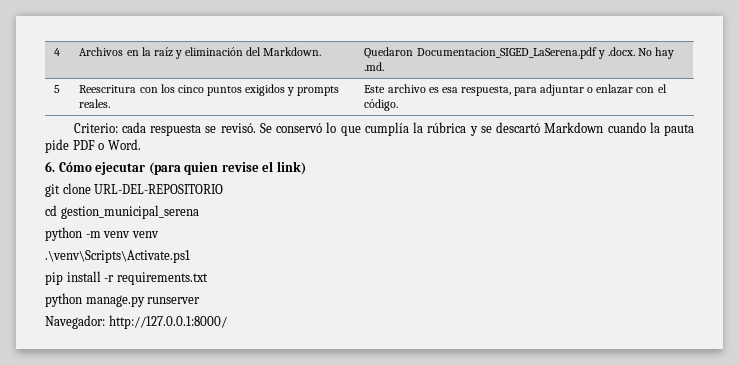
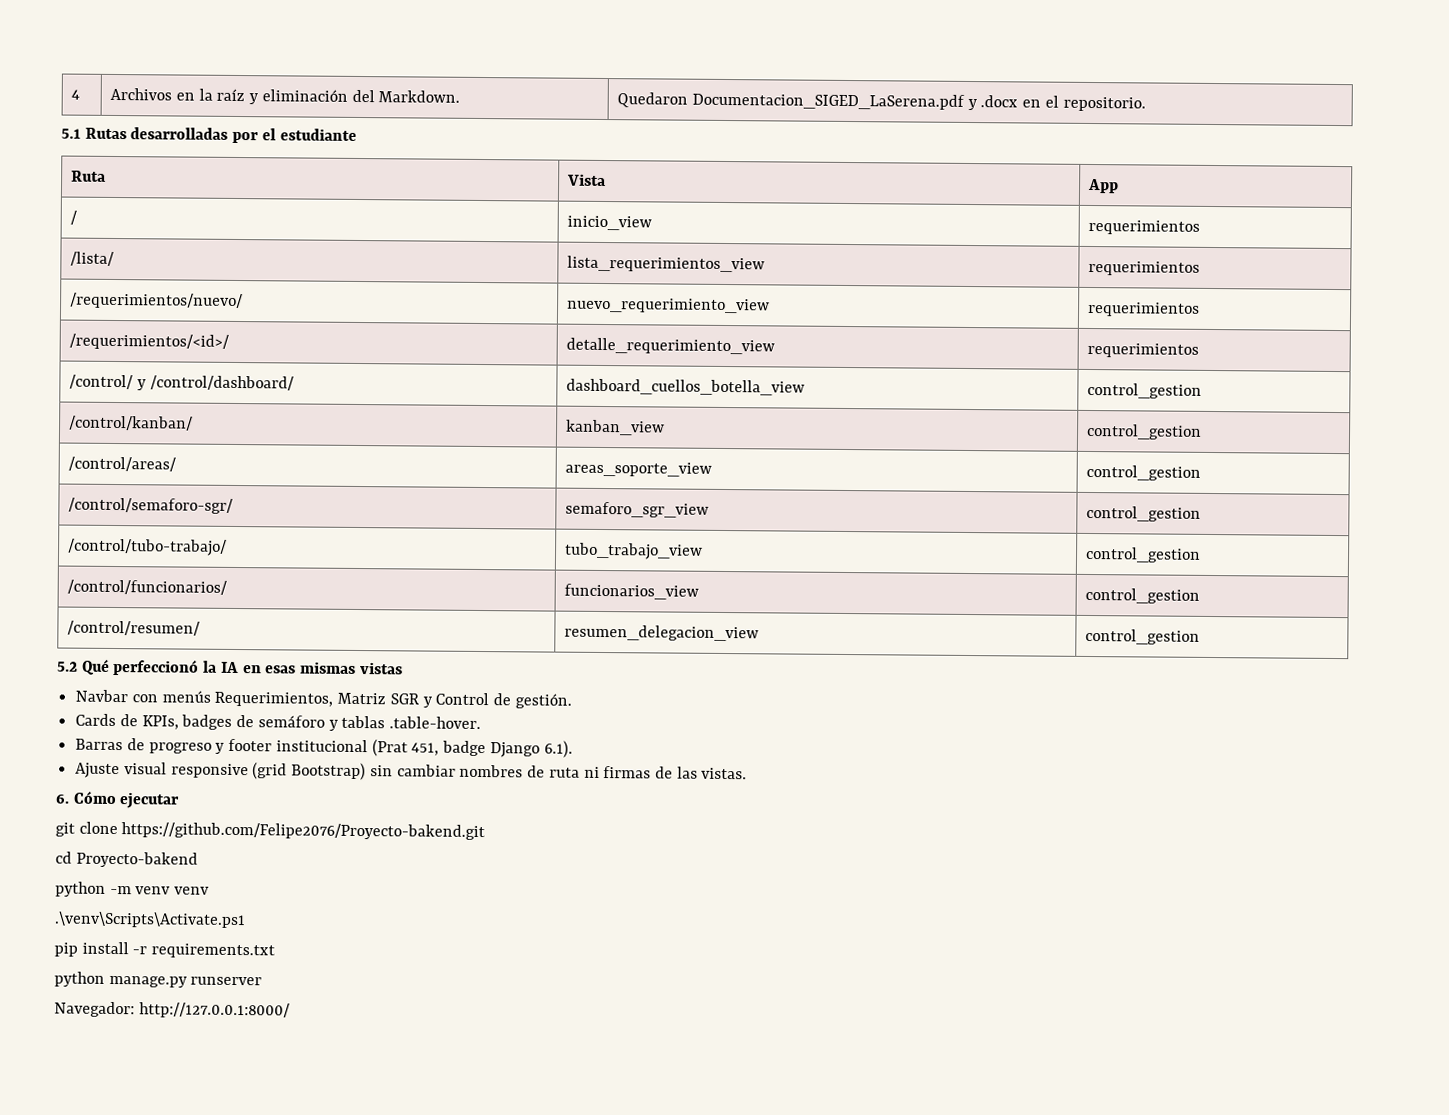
- 4 | Archivos en la raíz y eliminación del Markdown. | Quedaron Documentacion_SIGED_LaSerena.pdf y .docx. No hay .md.
- 5 | Reescritura con los cinco puntos exigidos y prompts reales. | Este archivo es esa respuesta, para adjuntar o enlazar con el código.
- Criterio: cada respuesta se revisó. Se conservó lo que cumplía la rúbrica y se descartó Markdown cuando la pauta pide PDF o Word.
- 6. Cómo ejecutar (para quien revise el link)
+ 4 | Archivos en la raíz y eliminación del Markdown. | Quedaron Documentacion_SIGED_LaSerena.pdf y .docx en el repositorio.
+ 5.1 Rutas desarrolladas por el estudiante
+ Ruta | Vista | App
+ / | inicio_view | requerimientos
+ /lista/ | lista_requerimientos_view | requerimientos
+ /requerimientos/nuevo/ | nuevo_requerimiento_view | requerimientos
+ /requerimientos/<id>/ | detalle_requerimiento_view | requerimientos
+ /control/ y /control/dashboard/ | dashboard_cuellos_botella_view | control_gestion
+ /control/kanban/ | kanban_view | control_gestion
+ /control/areas/ | areas_soporte_view | control_gestion
+ /control/semaforo-sgr/ | semaforo_sgr_view | control_gestion
+ /control/tubo-trabajo/ | tubo_trabajo_view | control_gestion
+ /control/funcionarios/ | funcionarios_view | control_gestion
+ /control/resumen/ | resumen_delegacion_view | control_gestion
+ 5.2 Qué perfeccionó la IA en esas mismas vistas
+ Navbar con menús Requerimientos, Matriz SGR y Control de gestión.
+ Cards de KPIs, badges de semáforo y tablas .table-hover.
+ Barras de progreso y footer institucional (Prat 451, badge Django 6.1).
+ Ajuste visual responsive (grid Bootstrap) sin cambiar nombres de ruta ni firmas de las vistas.
+ 6. Cómo ejecutar
- git clone URL-DEL-REPOSITORIO
+ git clone https://github.com/Felipe2076/Proyecto-bakend.git
- cd gestion_municipal_serena
+ cd Proyecto-bakend

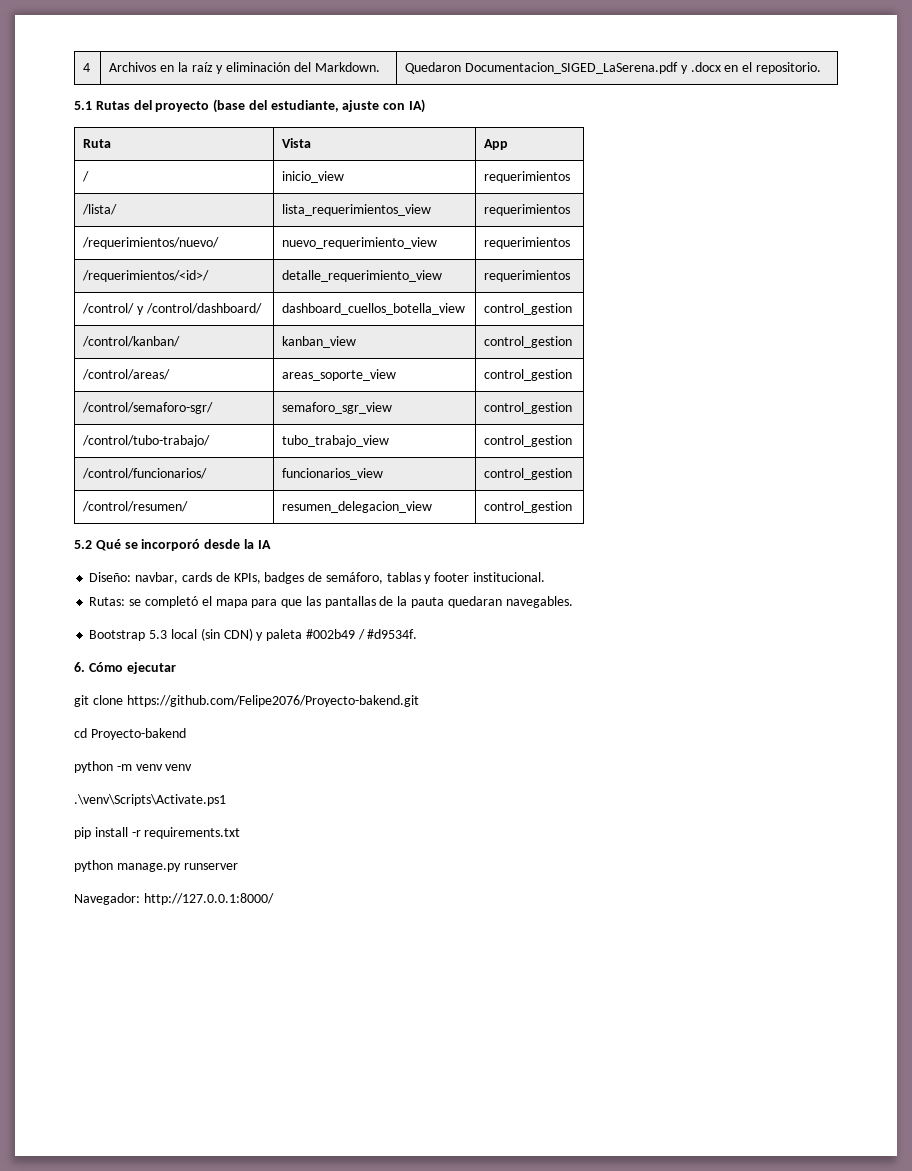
- 5.1 Rutas desarrolladas por el estudiante
+ 5.1 Rutas del proyecto (base del estudiante, ajuste con IA)
- 5.2 Qué perfeccionó la IA en esas mismas vistas
- Navbar con menús Requerimientos, Matriz SGR y Control de gestión.
- Cards de KPIs, badges de semáforo y tablas .table-hover.
- Barras de progreso y footer institucional (Prat 451, badge Django 6.1).
- Ajuste visual responsive (grid Bootstrap) sin cambiar nombres de ruta ni firmas de las vistas.
+ 5.2 Qué se incorporó desde la IA
+ Diseño: navbar, cards de KPIs, badges de semáforo, tablas y footer institucional.
+ Rutas: se completó el mapa para que las pantallas de la pauta quedaran navegables.
+ Bootstrap 5.3 local (sin CDN) y paleta #002b49 / #d9534f.

